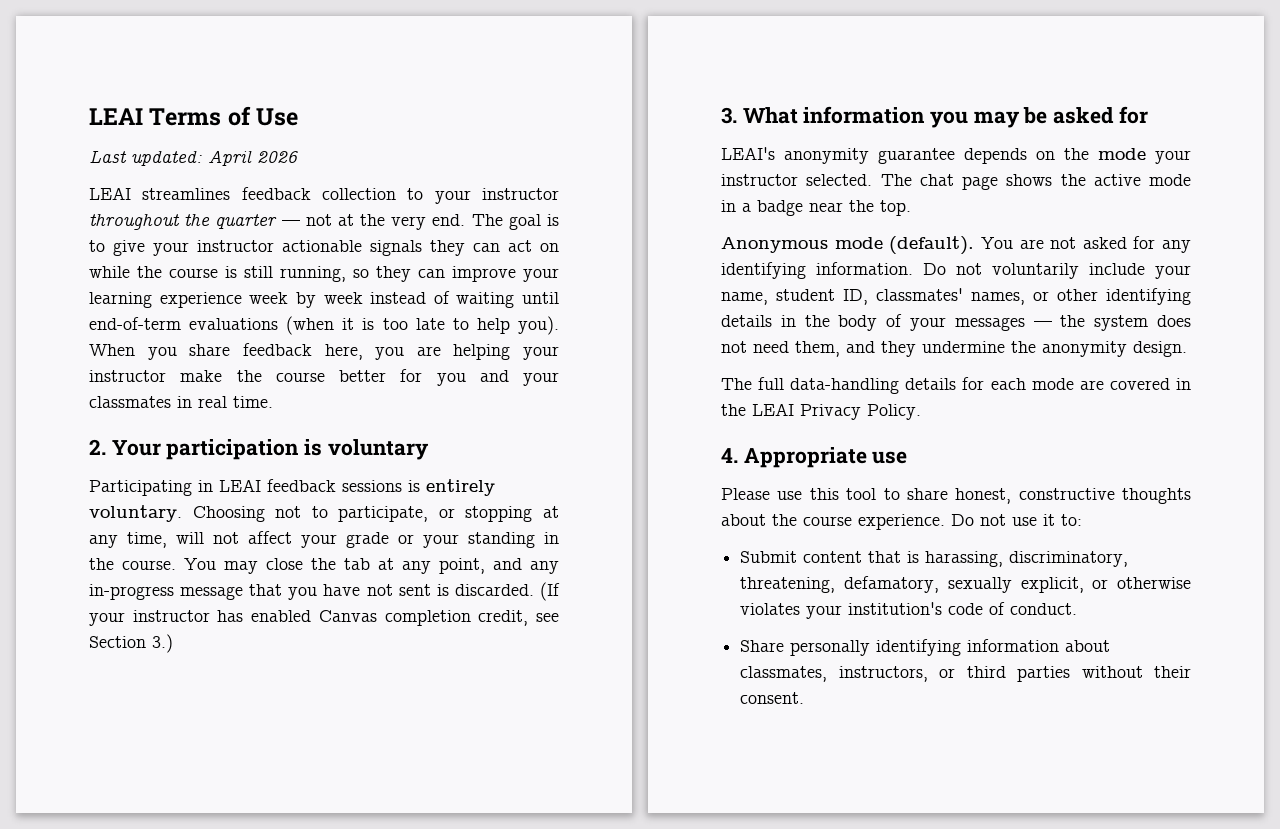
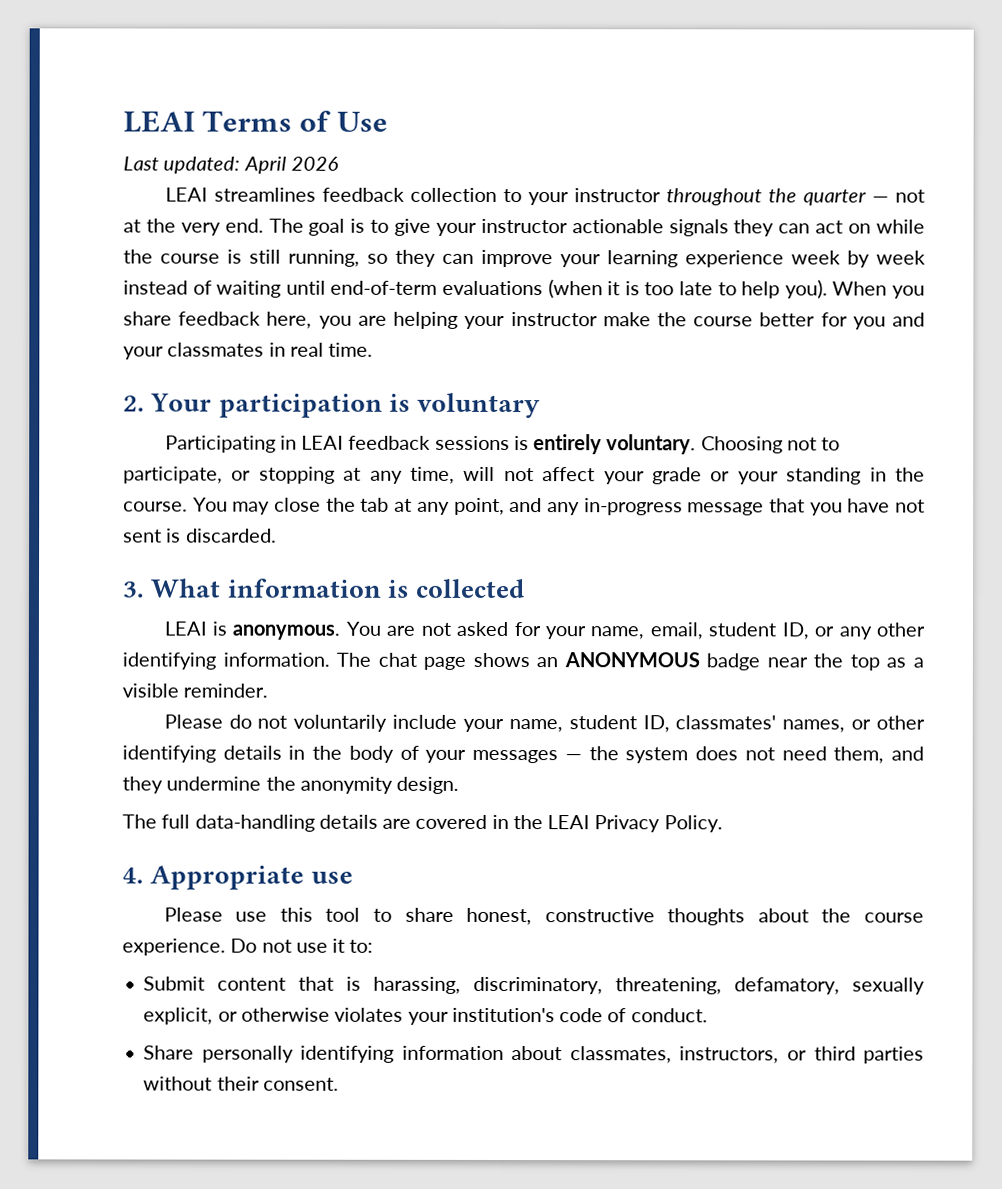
- You may close the tab at any point, and any in-progress message that you have not sent is discarded. (If your instructor has enabled Canvas completion credit, see Section 3.)
- 3. What information you may be asked for
- LEAI's anonymity guarantee depends on the mode your instructor selected. The chat page shows the active mode in a badge near the top.
- Anonymous mode (default).
+ You may close the tab at any point, and any in-progress message that you have not sent is discarded.
+ 3. What information is collected
+ LEAI is anonymous.
- You are not asked for any identifying information. Do not voluntarily include your name, student ID, classmates' names, or other identifying details in the body of your messages — the system does not need them, and they undermine the anonymity design.
+ You are not asked for your name, email, student ID, or any other identifying information. The chat page shows an ANONYMOUS badge near the top as a visible reminder.
+ Please do not voluntarily include your name, student ID, classmates' names, or other identifying details in the body of your messages — the system does not need them, and they undermine the anonymity design.
- The full data-handling details for each mode are covered in the LEAI Privacy Policy.
+ The full data-handling details are covered in the LEAI Privacy Policy.

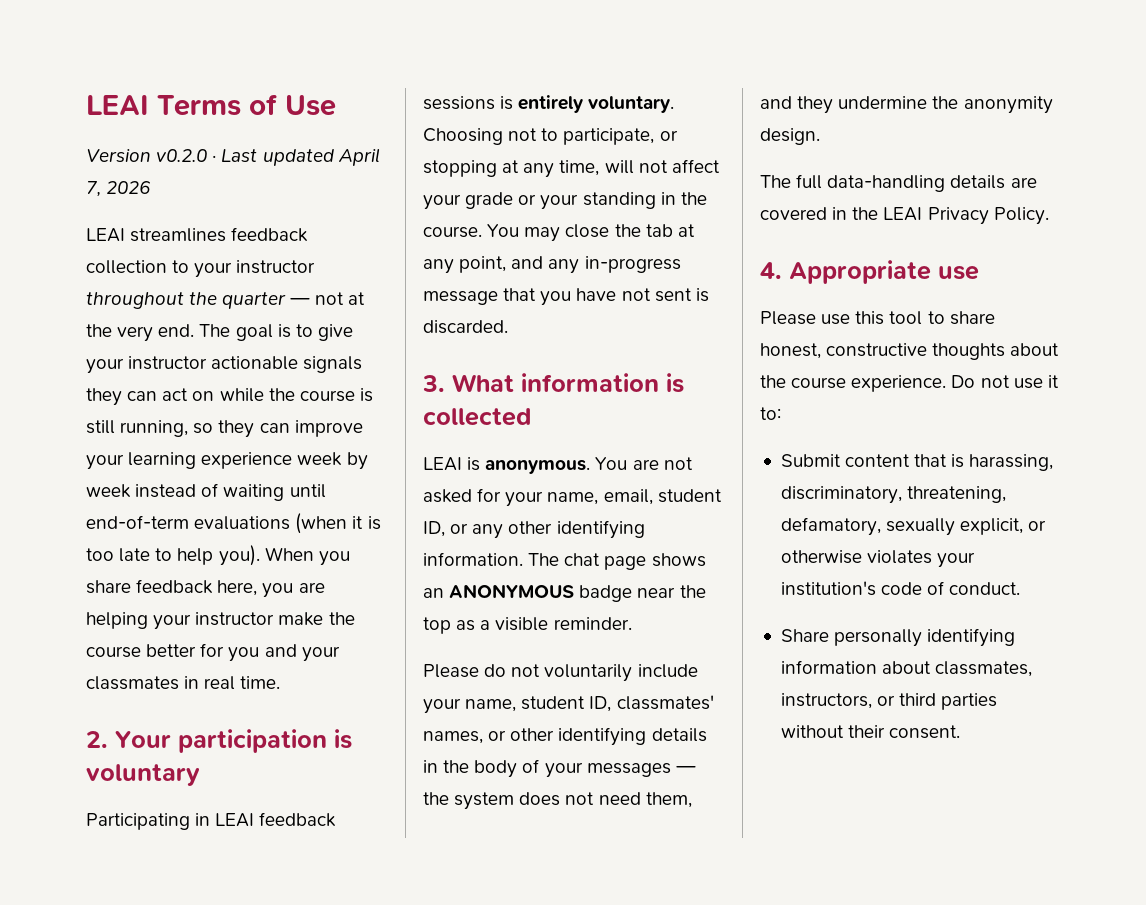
- Last updated: April 2026
+ Version v0.2.0 · Last updated April 7, 2026

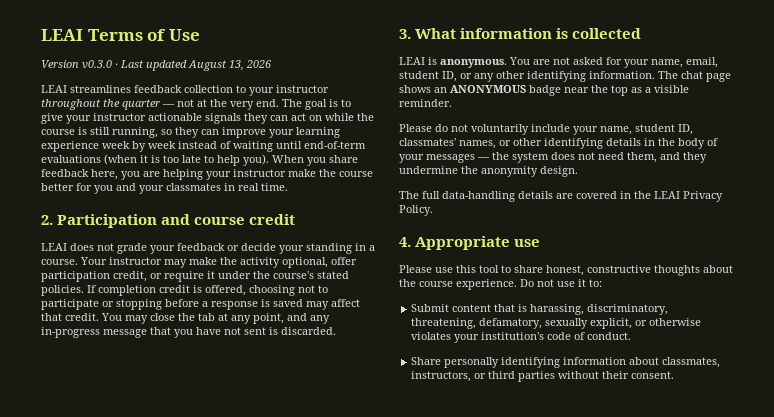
- Version v0.2.0 · Last updated April 7, 2026
+ Version v0.3.0 · Last updated August 13, 2026
- 2. Your participation is voluntary
- Participating in LEAI feedback sessions is entirely voluntary. Choosing not to participate, or stopping at any time, will not affect your grade or your standing in the course.
+ 2. Participation and course credit
+ LEAI does not grade your feedback or decide your standing in a course. Your instructor may make the activity optional, offer participation credit, or require it under the course's stated policies. If completion credit is offered, choosing not to participate or stopping before a response is saved may affect that credit.

